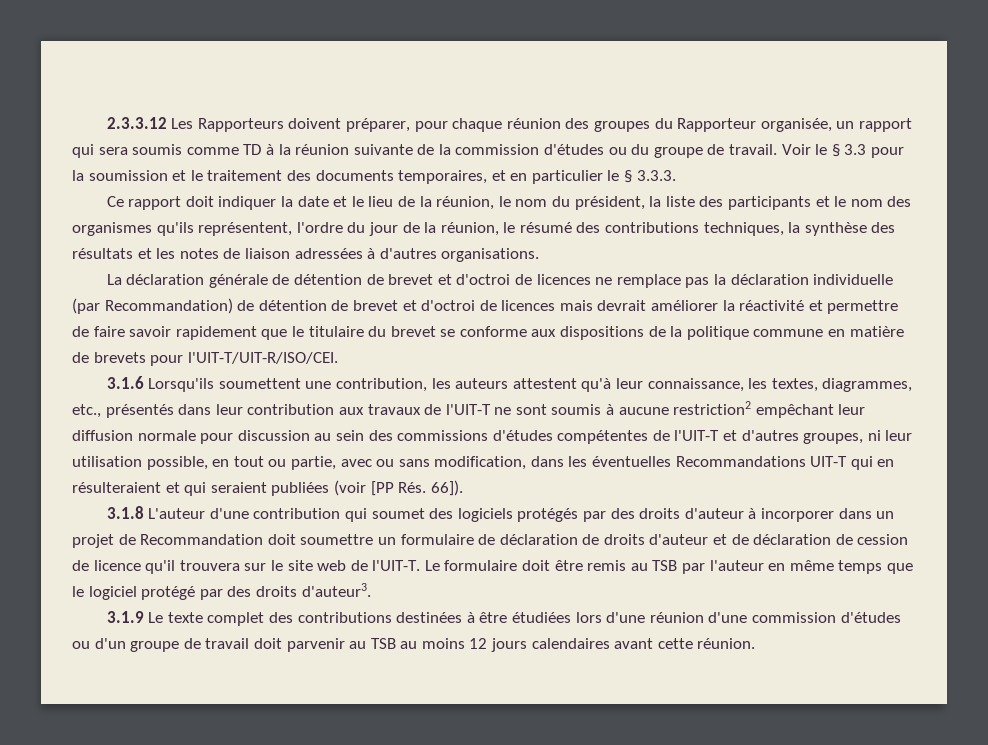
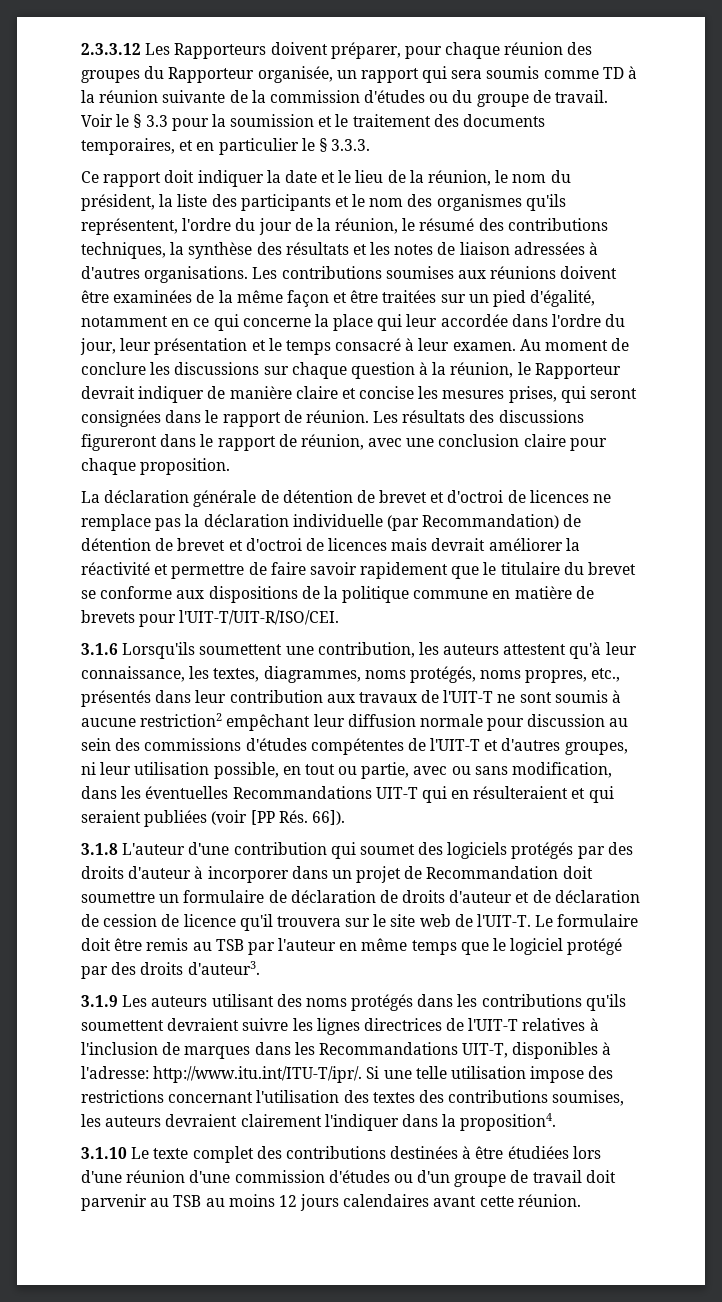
+ Les contributions soumises aux réunions doivent être examinées de la même façon et être traitées sur un pied d'égalité, notamment en ce qui concerne la place qui leur accordée dans l'ordre du jour, leur présentation et le temps consacré à leur examen. Au moment de conclure les discussions sur chaque question à la réunion, le Rapporteur devrait indiquer de manière claire et concise les mesures prises, qui seront consignées dans le rapport de réunion. Les résultats des discussions figureront dans le rapport de réunion, avec une conclusion claire pour chaque proposition.
- 3.1.6 Lorsqu'ils soumettent une contribution, les auteurs attestent qu'à leur connaissance, les textes, diagrammes, etc., présentés dans leur contribution aux travaux de l'UIT-T ne sont soumis à aucune restriction2 empêchant leur diffusion normale pour discussion au sein des commissions d'études compétentes de l'UIT-T et d'autres groupes, ni leur utilisation possible, en tout ou partie, avec ou sans modification, dans les éventuelles Recommandations UIT-T qui en résulteraient et qui seraient publiées (voir [PP Rés. 66]).
+ 3.1.6 Lorsqu'ils soumettent une contribution, les auteurs attestent qu'à leur connaissance, les textes, diagrammes, noms protégés, noms propres, etc., présentés dans leur contribution aux travaux de l'UIT-T ne sont soumis à aucune restriction2 empêchant leur diffusion normale pour discussion au sein des commissions d'études compétentes de l'UIT-T et d'autres groupes, ni leur utilisation possible, en tout ou partie, avec ou sans modification, dans les éventuelles Recommandations UIT-T qui en résulteraient et qui seraient publiées (voir [PP Rés. 66]).
- 3.1.9 Le texte complet des contributions destinées à être étudiées lors d'une réunion d'une commission d'études ou d'un groupe de travail doit parvenir au TSB au moins 12 jours calendaires avant cette réunion.
+ 3.1.9 Les auteurs utilisant des noms protégés dans les contributions qu'ils soumettent devraient suivre les lignes directrices de l'UIT-T relatives à l'inclusion de marques dans les Recommandations UIT-T, disponibles à l'adresse: http://www.itu.int/ITU-T/ipr/. Si une telle utilisation impose des restrictions concernant l'utilisation des textes des contributions soumises, les auteurs devraient clairement l'indiquer dans la proposition4.
+ 3.1.10 Le texte complet des contributions destinées à être étudiées lors d'une réunion d'une commission d'études ou d'un groupe de travail doit parvenir au TSB au moins 12 jours calendaires avant cette réunion.

